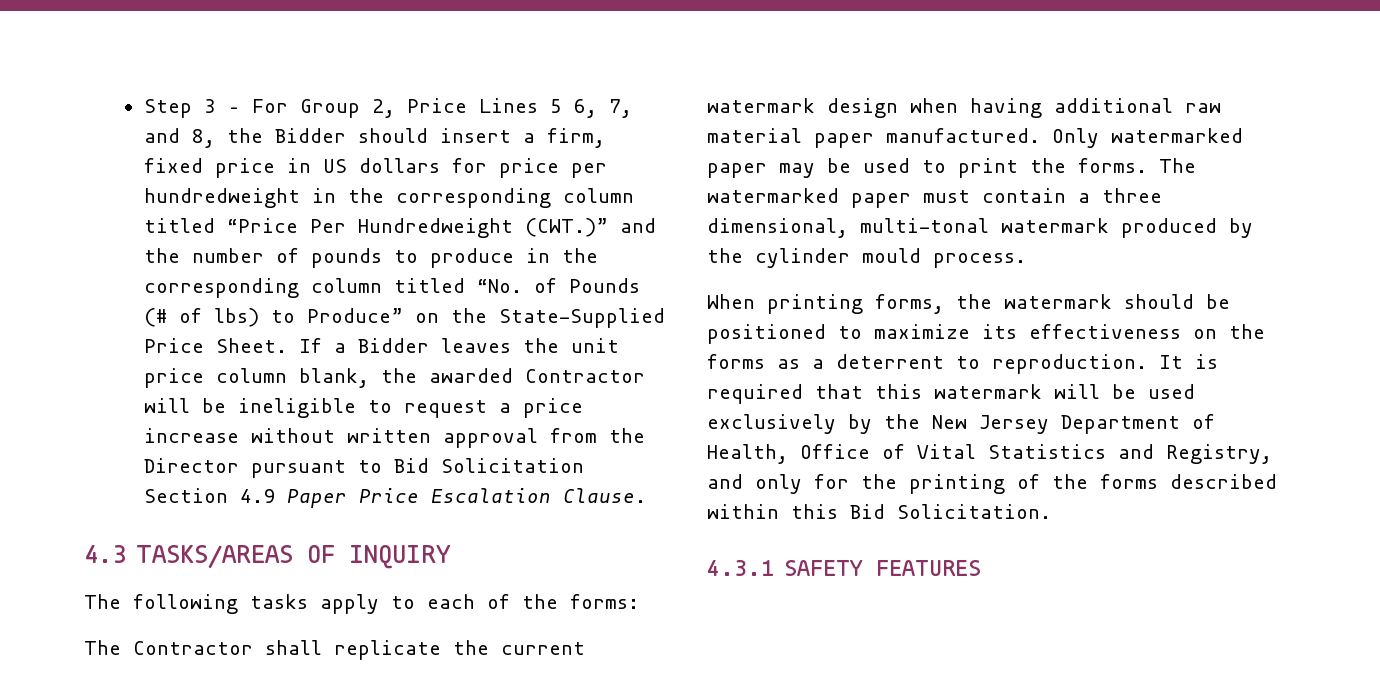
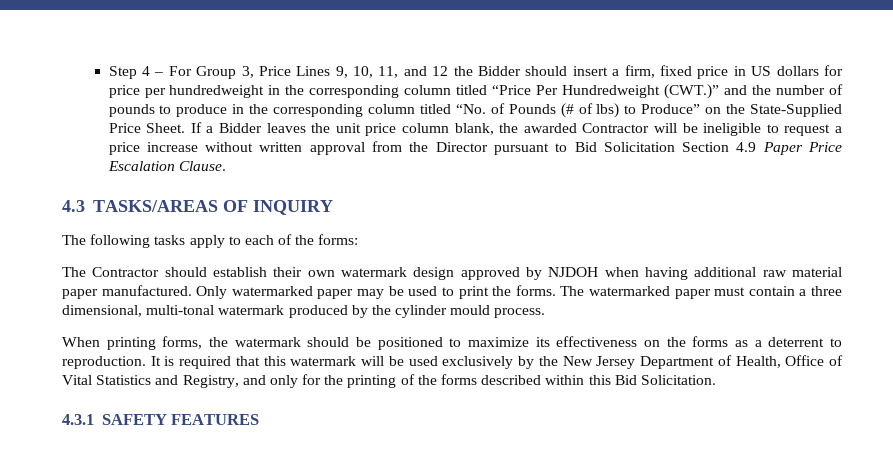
- Step 3 – For Group 2, Price Lines 5 6, 7, and 8, the Bidder should insert a firm, fixed price in US dollars for price per hundredweight in the corresponding column titled “Price Per Hundredweight (CWT.)” and the number of pounds to produce in the corresponding column titled “No. of Pounds (# of lbs) to Produce” on the State-Supplied Price Sheet.
+ Step 4 – For Group 3, Price Lines 9, 10, 11, and 12 the Bidder should insert a firm, fixed price in US dollars for price per hundredweight in the corresponding column titled “Price Per Hundredweight (CWT.)” and the number of pounds to produce in the corresponding column titled “No. of Pounds (# of lbs) to Produce” on the State-Supplied Price Sheet.
- The Contractor shall replicate the current watermark design when having additional raw material paper manufactured.
+ The Contractor should establish their own watermark design approved by NJDOH when having additional raw material paper manufactured.

